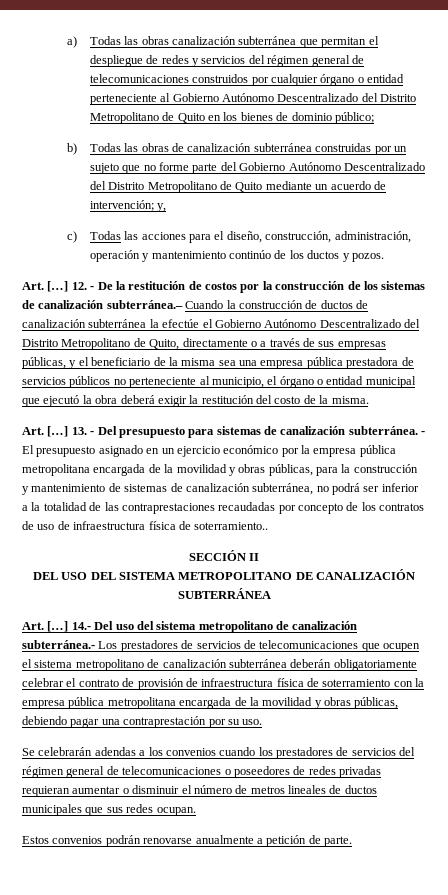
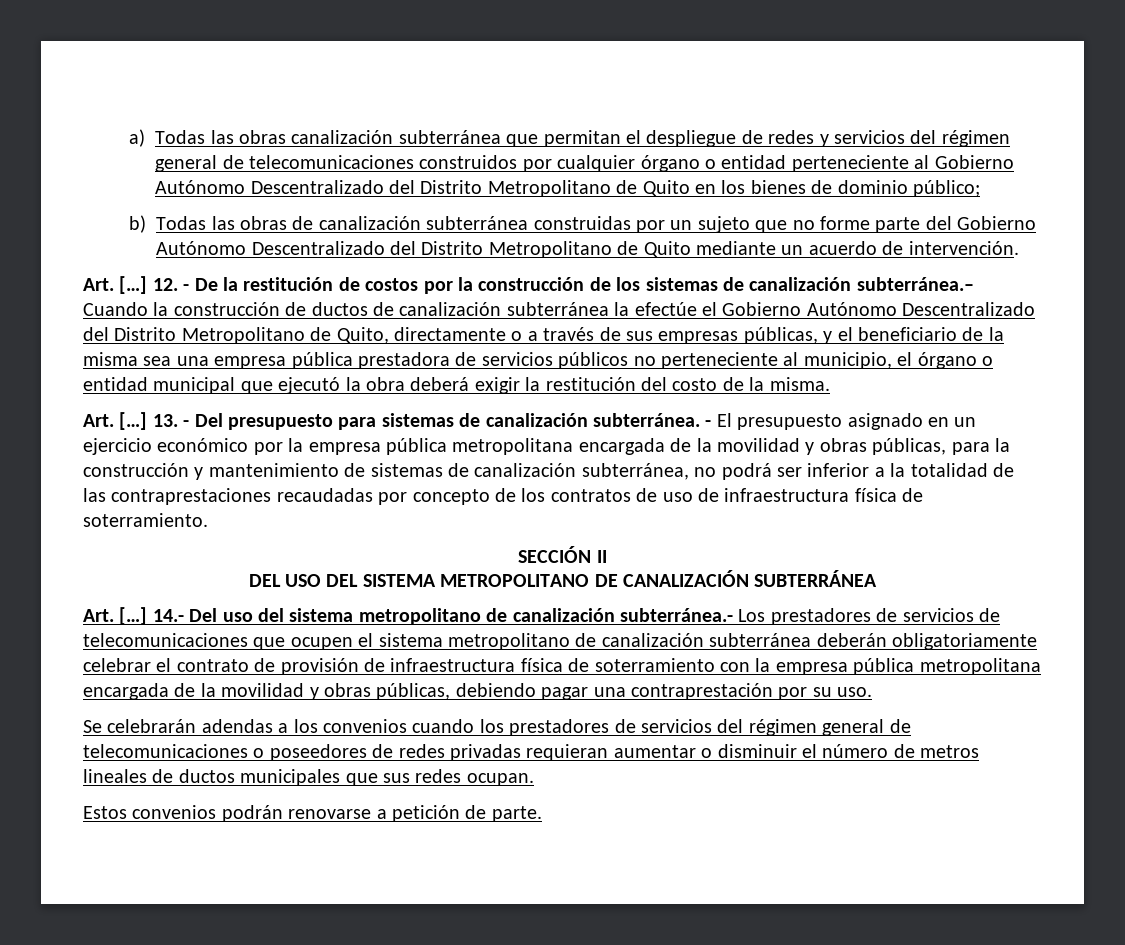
- b) Todas las obras de canalización subterránea construidas por un sujeto que no forme parte del Gobierno Autónomo Descentralizado del Distrito Metropolitano de Quito mediante un acuerdo de intervención; y,
- c) Todas las acciones para el diseño, construcción, administración, operación y mantenimiento continúo de los ductos y pozos.
+ b) Todas las obras de canalización subterránea construidas por un sujeto que no forme parte del Gobierno Autónomo Descentralizado del Distrito Metropolitano de Quito mediante un acuerdo de intervención.
- - El presupuesto asignado en un ejercicio económico por la empresa pública metropolitana encargada de la movilidad y obras públicas, para la construcción y mantenimiento de sistemas de canalización subterránea, no podrá ser inferior a la totalidad de las contraprestaciones recaudadas por concepto de los contratos de uso de infraestructura física de soterramiento..
+ - El presupuesto asignado en un ejercicio económico por la empresa pública metropolitana encargada de la movilidad y obras públicas, para la construcción y mantenimiento de sistemas de canalización subterránea, no podrá ser inferior a la totalidad de las contraprestaciones recaudadas por concepto de los contratos de uso de infraestructura física de soterramiento.
- Estos convenios podrán renovarse anualmente a petición de parte.
+ Estos convenios podrán renovarse a petición de parte.

